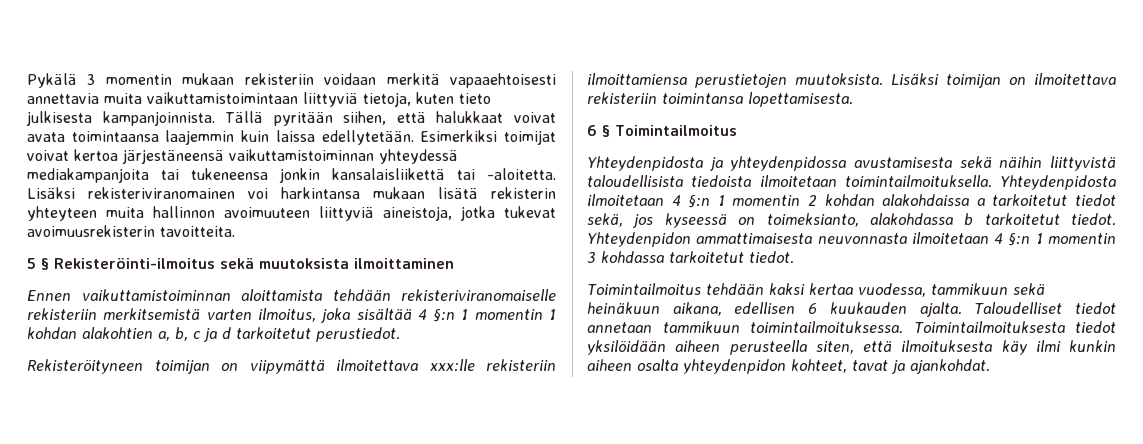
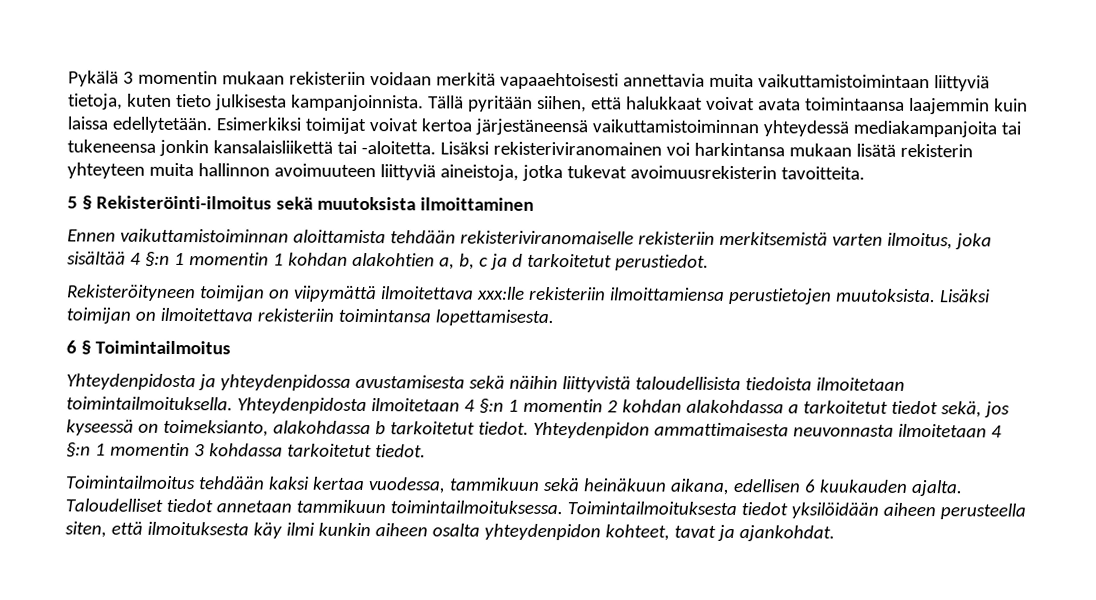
- Yhteydenpidosta ilmoitetaan 4 §:n 1 momentin 2 kohdan alakohdaissa a tarkoitetut tiedot sekä, jos kyseessä on toimeksianto, alakohdassa b tarkoitetut tiedot.
+ Yhteydenpidosta ilmoitetaan 4 §:n 1 momentin 2 kohdan alakohdassa a tarkoitetut tiedot sekä, jos kyseessä on toimeksianto, alakohdassa b tarkoitetut tiedot.

